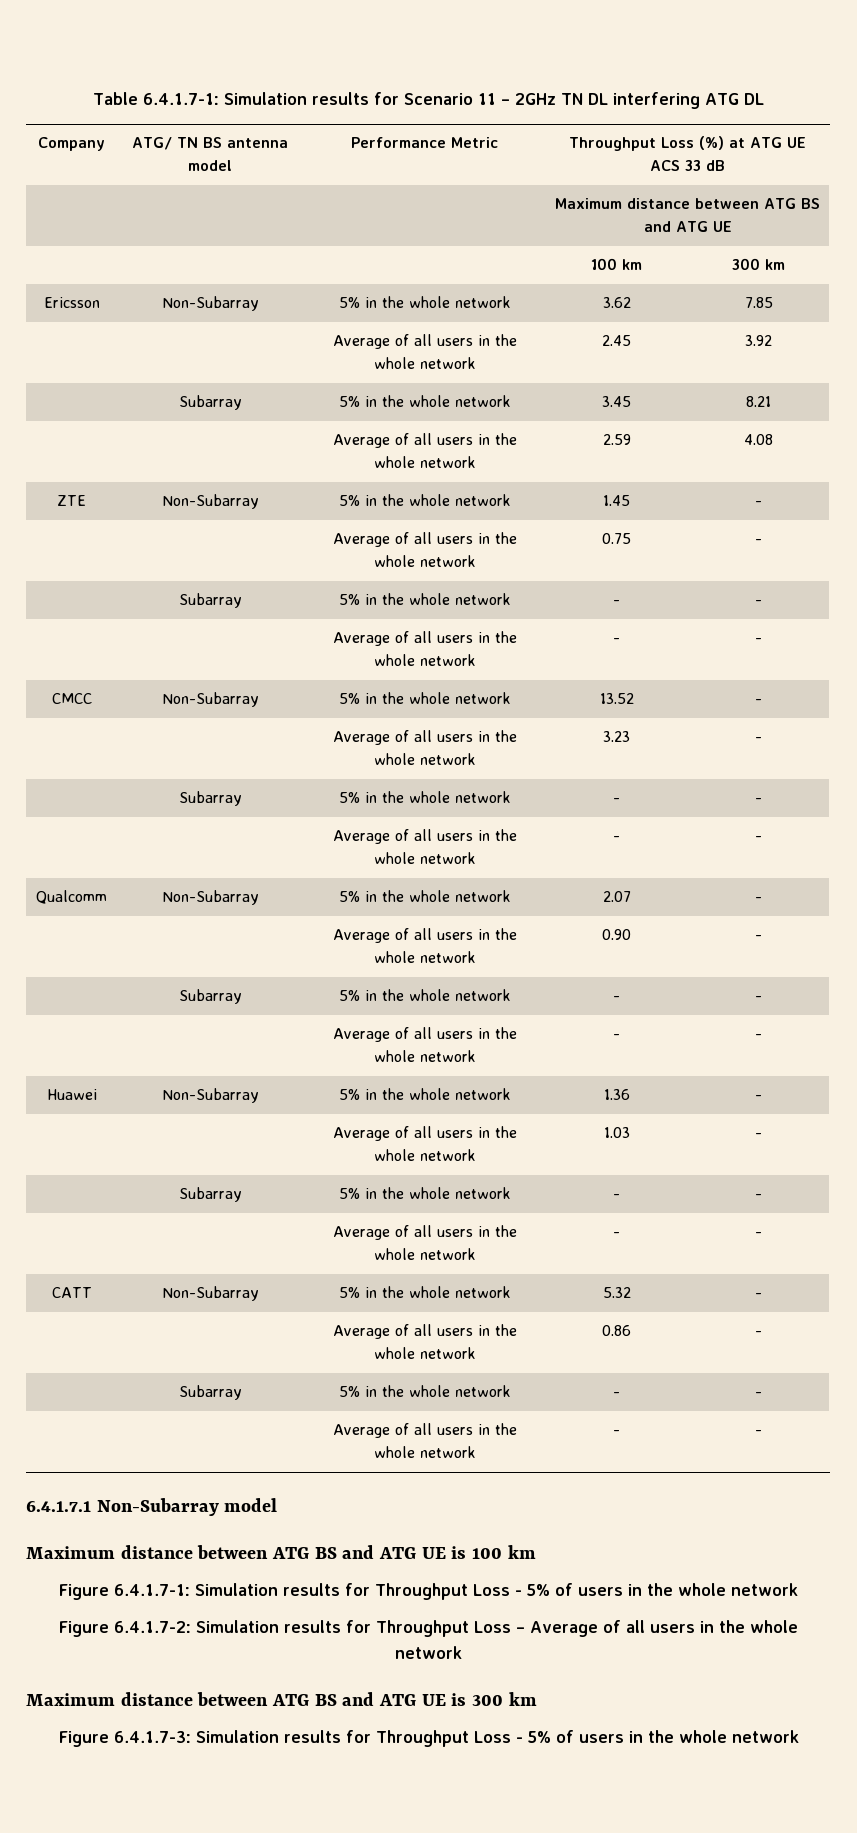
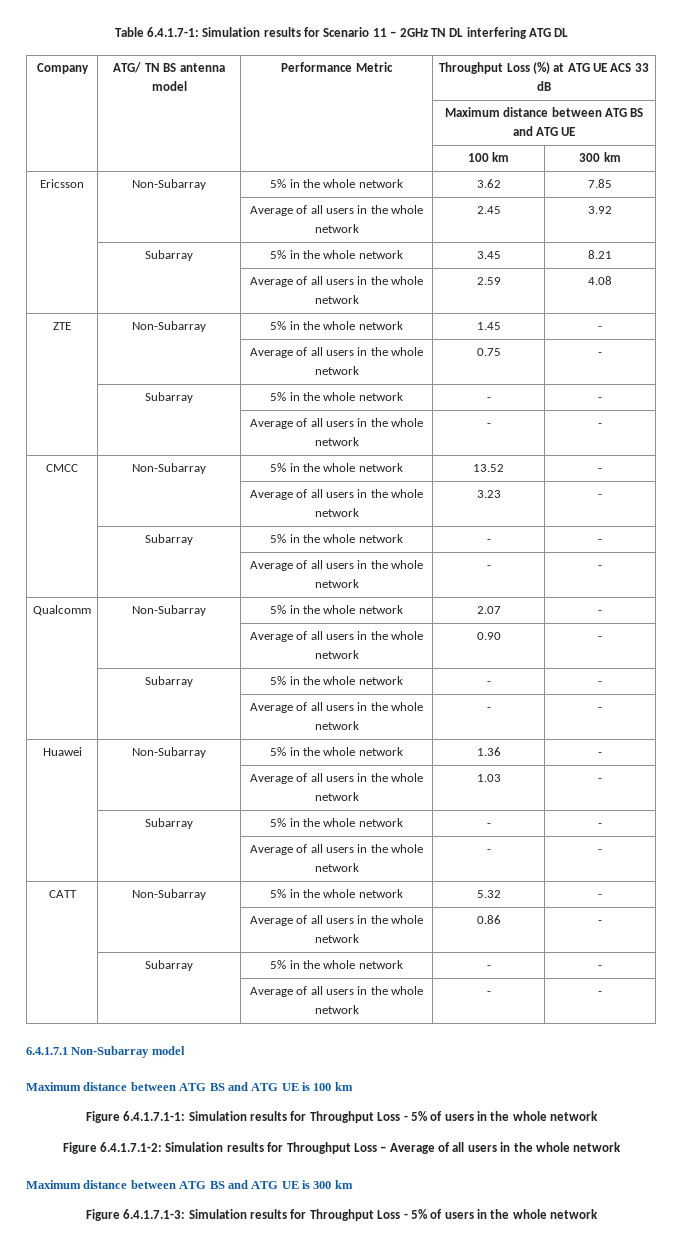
- Figure 6.4.1.7-1: Simulation results for Throughput Loss - 5% of users in the whole network
+ Figure 6.4.1.7.1-1: Simulation results for Throughput Loss - 5% of users in the whole network
- Figure 6.4.1.7-2: Simulation results for Throughput Loss – Average of all users in the whole network
+ Figure 6.4.1.7.1-2: Simulation results for Throughput Loss – Average of all users in the whole network
- Figure 6.4.1.7-3: Simulation results for Throughput Loss - 5% of users in the whole network
+ Figure 6.4.1.7.1-3: Simulation results for Throughput Loss - 5% of users in the whole network

